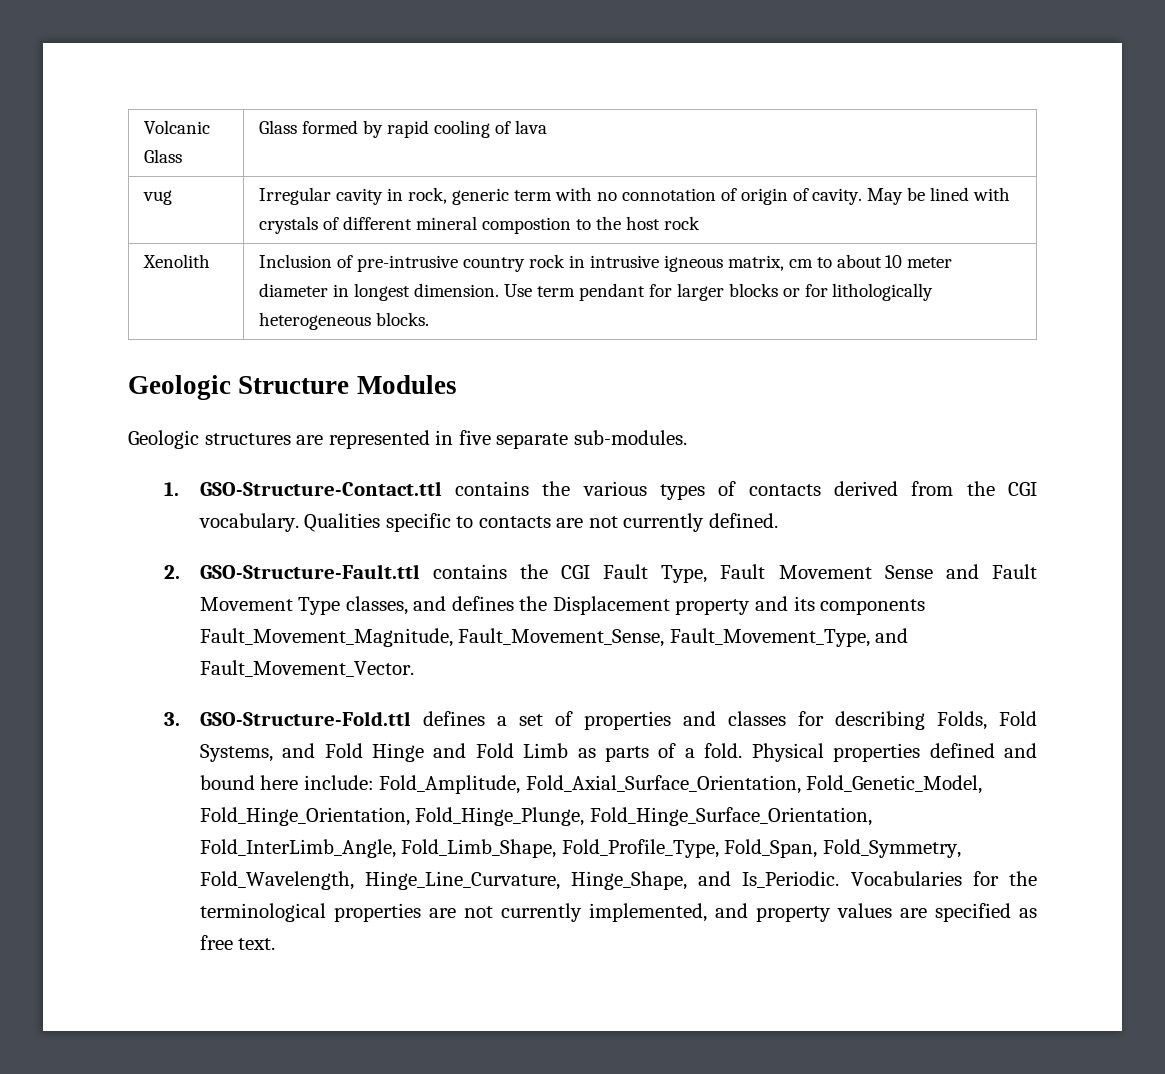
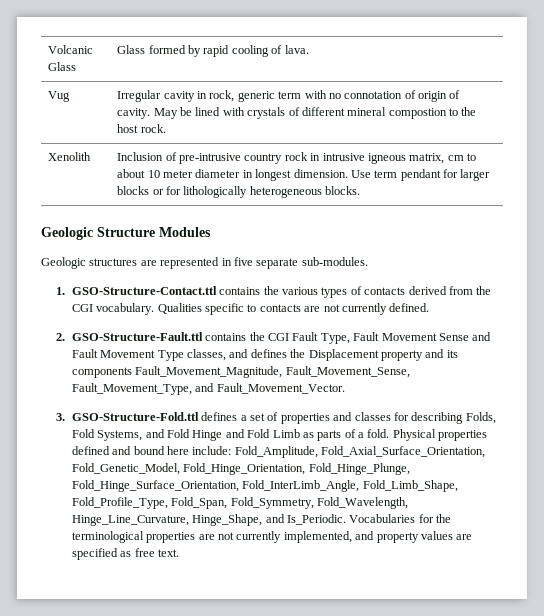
- Volcanic Glass | Glass formed by rapid cooling of lava
- vug | Irregular cavity in rock, generic term with no connotation of origin of cavity. May be lined with crystals of different mineral compostion to the host rock
+ Volcanic Glass | Glass formed by rapid cooling of lava.
+ Vug | Irregular cavity in rock, generic term with no connotation of origin of cavity. May be lined with crystals of different mineral compostion to the host rock.

